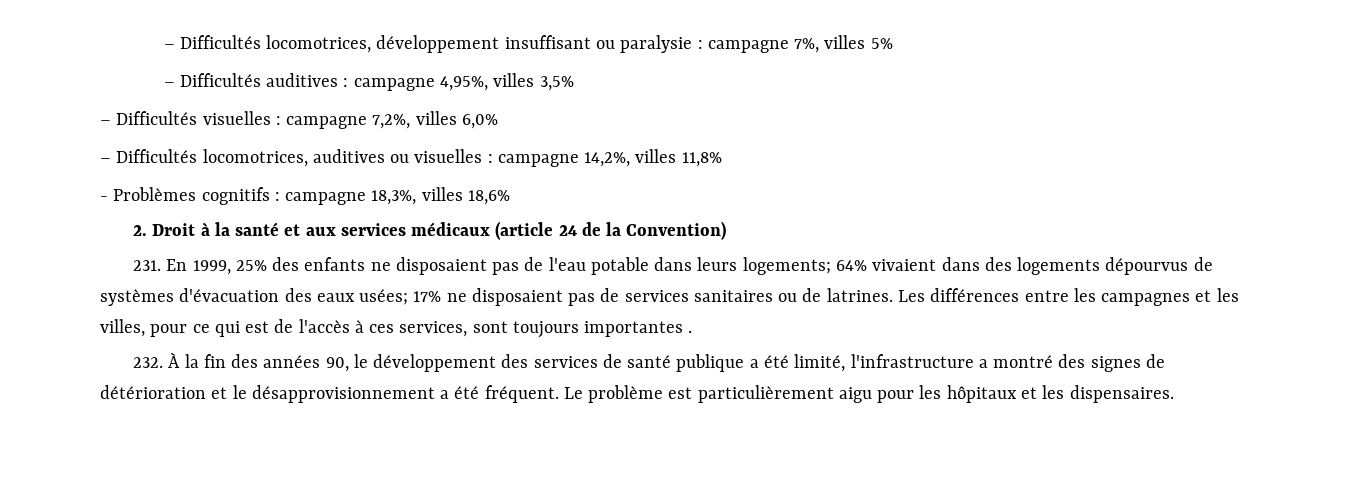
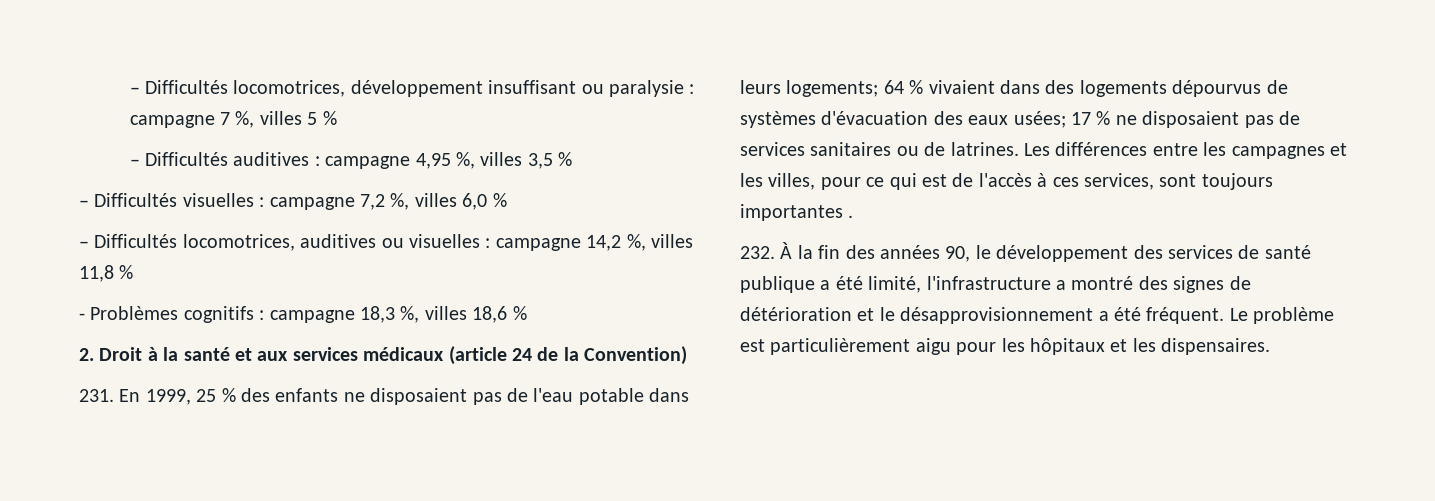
- – Difficultés locomotrices, développement insuffisant ou paralysie : campagne 7%, villes 5%
+ – Difficultés locomotrices, développement insuffisant ou paralysie : campagne 7 %, villes 5 %
- – Difficultés auditives : campagne 4,95%, villes 3,5%
+ – Difficultés auditives : campagne 4,95 %, villes 3,5 %
- – Difficultés visuelles : campagne 7,2%, villes 6,0%
+ – Difficultés visuelles : campagne 7,2 %, villes 6,0 %
- – Difficultés locomotrices, auditives ou visuelles : campagne 14,2%, villes 11,8%
+ – Difficultés locomotrices, auditives ou visuelles : campagne 14,2 %, villes 11,8 %
- - Problèmes cognitifs : campagne 18,3%, villes 18,6%
+ - Problèmes cognitifs : campagne 18,3 %, villes 18,6 %
- 231. En 1999, 25% des enfants ne disposaient pas de l'eau potable dans leurs logements; 64% vivaient dans des logements dépourvus de systèmes d'évacuation des eaux usées; 17% ne disposaient pas de services sanitaires ou de latrines.
+ 231. En 1999, 25 % des enfants ne disposaient pas de l'eau potable dans leurs logements; 64 % vivaient dans des logements dépourvus de systèmes d'évacuation des eaux usées; 17 % ne disposaient pas de services sanitaires ou de latrines.

